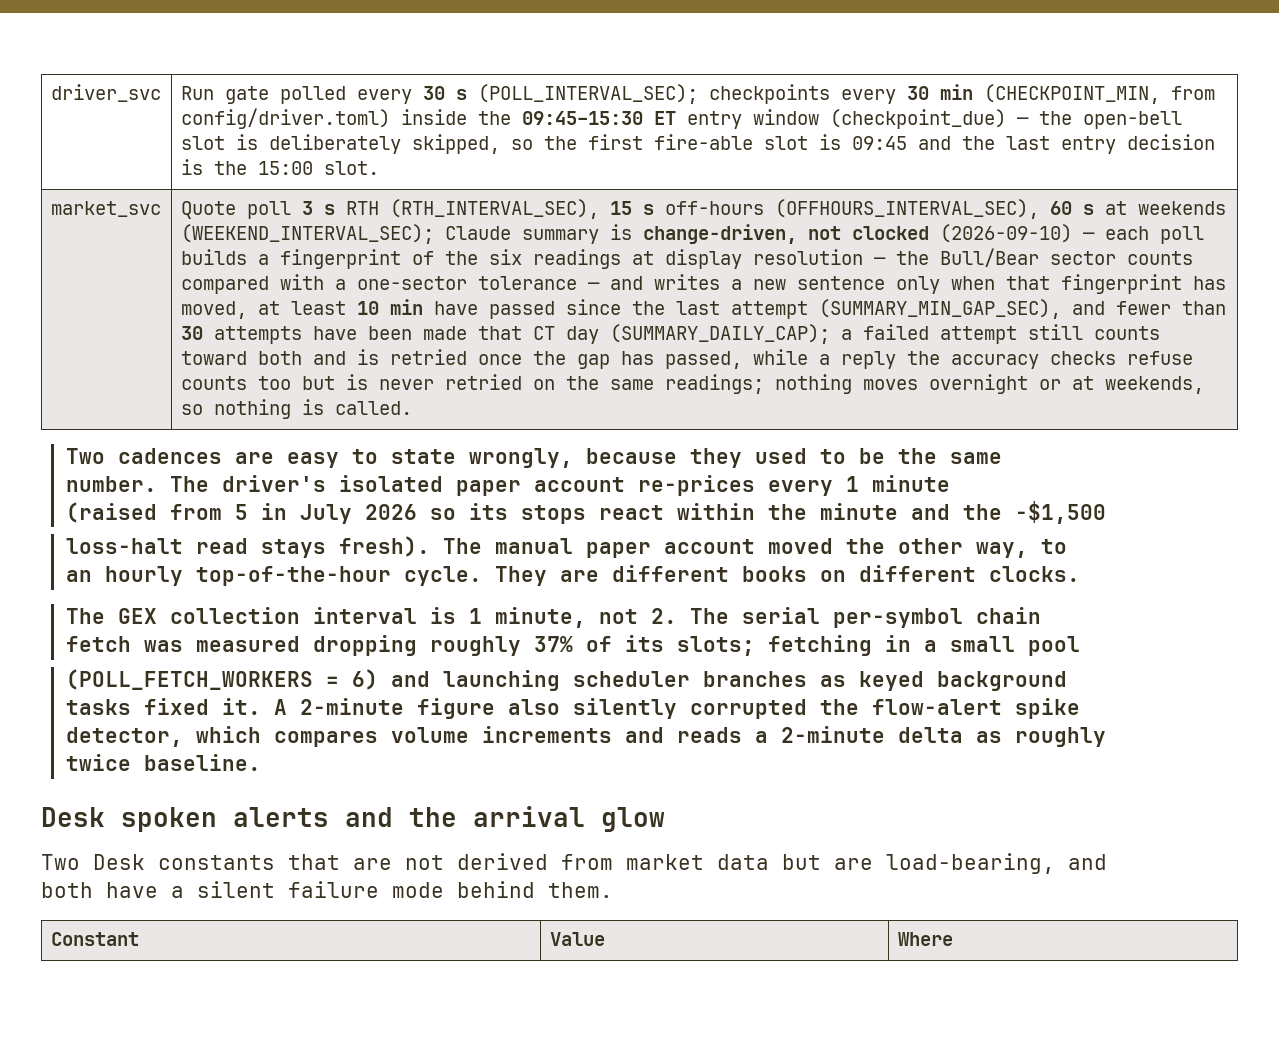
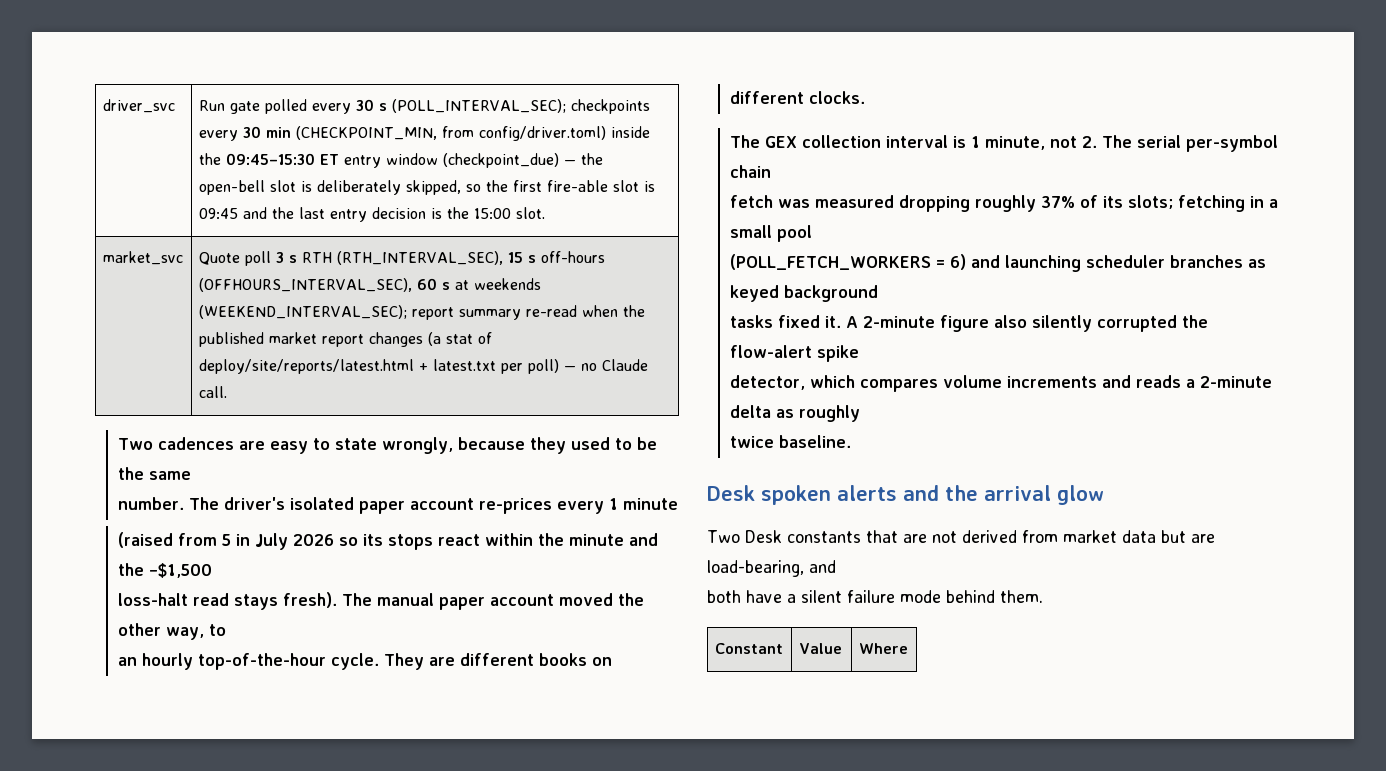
- Quote poll 3 s RTH (RTH_INTERVAL_SEC), 15 s off-hours (OFFHOURS_INTERVAL_SEC), 60 s at weekends (WEEKEND_INTERVAL_SEC); Claude summary is change-driven, not clocked (2026-09-10) — each poll builds a fingerprint of the six readings at display resolution — the Bull/Bear sector counts compared with a one-sector tolerance — and writes a new sentence only when that fingerprint has moved, at least 10 min have passed since the last attempt (SUMMARY_MIN_GAP_SEC), and fewer than 30 attempts have been made that CT day (SUMMARY_DAILY_CAP); a failed attempt still counts toward both and is retried once the gap has passed, while a reply the accuracy checks refuse counts too but is never retried on the same readings; nothing moves overnight or at weekends, so nothing is called.
+ Quote poll 3 s RTH (RTH_INTERVAL_SEC), 15 s off-hours (OFFHOURS_INTERVAL_SEC), 60 s at weekends (WEEKEND_INTERVAL_SEC); report summary re-read when the published market report changes (a stat of deploy/site/reports/latest.html + latest.txt per poll) — no Claude call.

